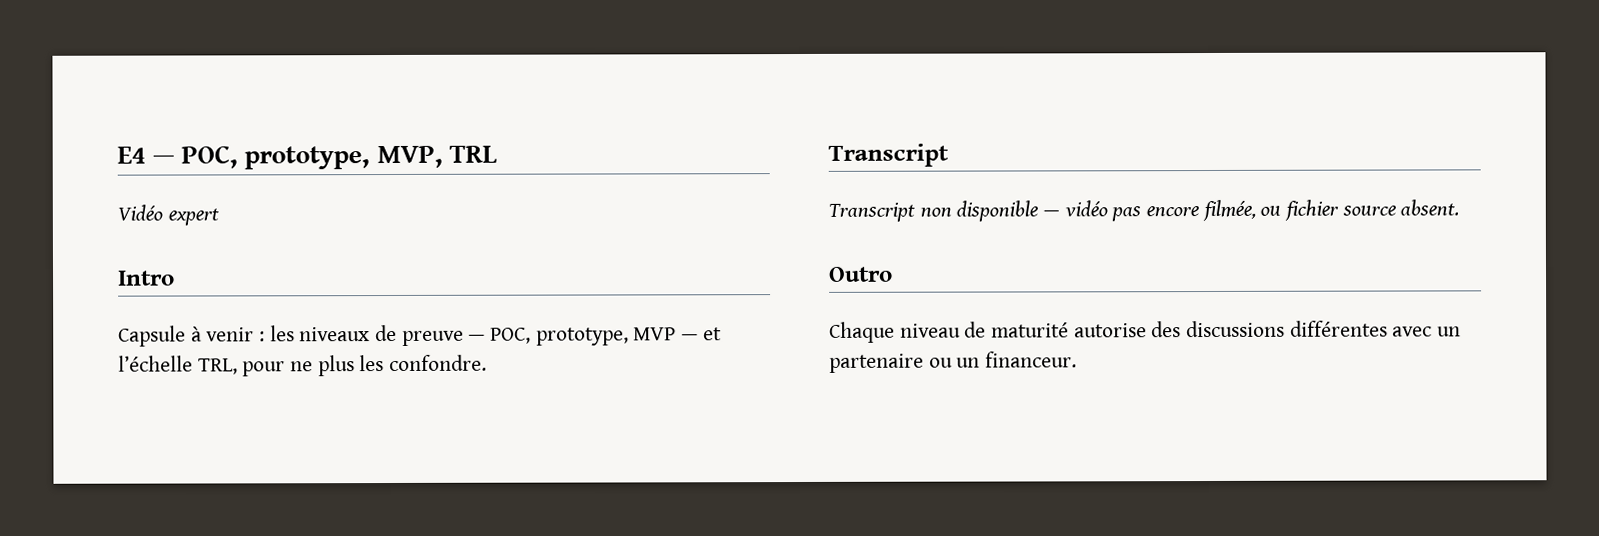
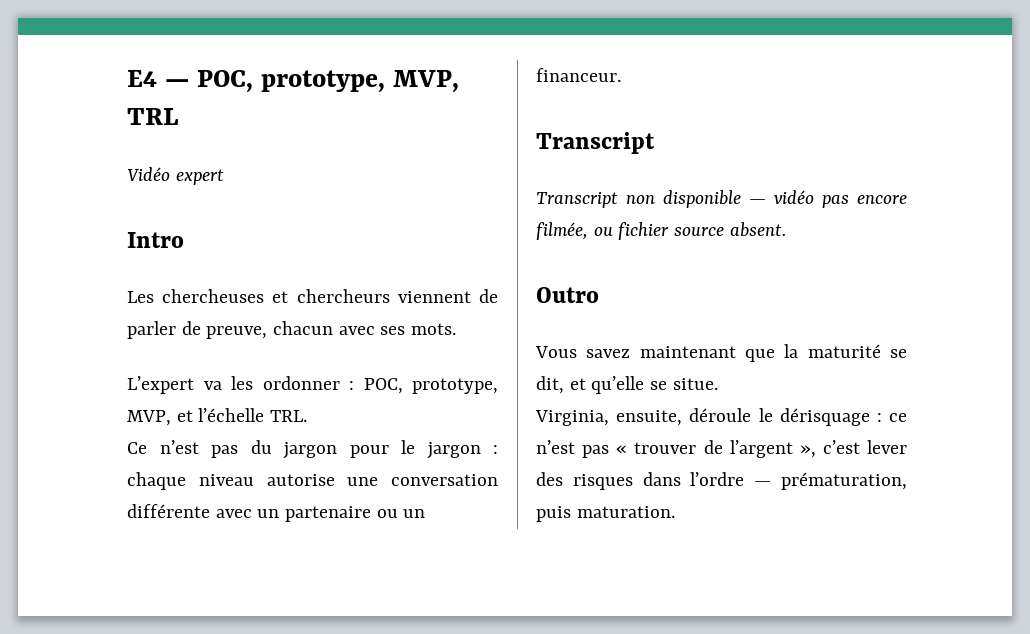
- Capsule à venir : les niveaux de preuve — POC, prototype, MVP — et l’échelle TRL, pour ne plus les confondre.
+ Les chercheuses et chercheurs viennent de parler de preuve, chacun avec ses mots.
+ L’expert va les ordonner : POC, prototype, MVP, et l’échelle TRL.
+ Ce n’est pas du jargon pour le jargon : chaque niveau autorise une conversation différente avec un partenaire ou un financeur.
- Chaque niveau de maturité autorise des discussions différentes avec un partenaire ou un financeur.
+ Vous savez maintenant que la maturité se dit, et qu’elle se situe.
+ Virginia, ensuite, déroule le dérisquage : ce n’est pas « trouver de l’argent », c’est lever des risques dans l’ordre — prématuration, puis maturation.

